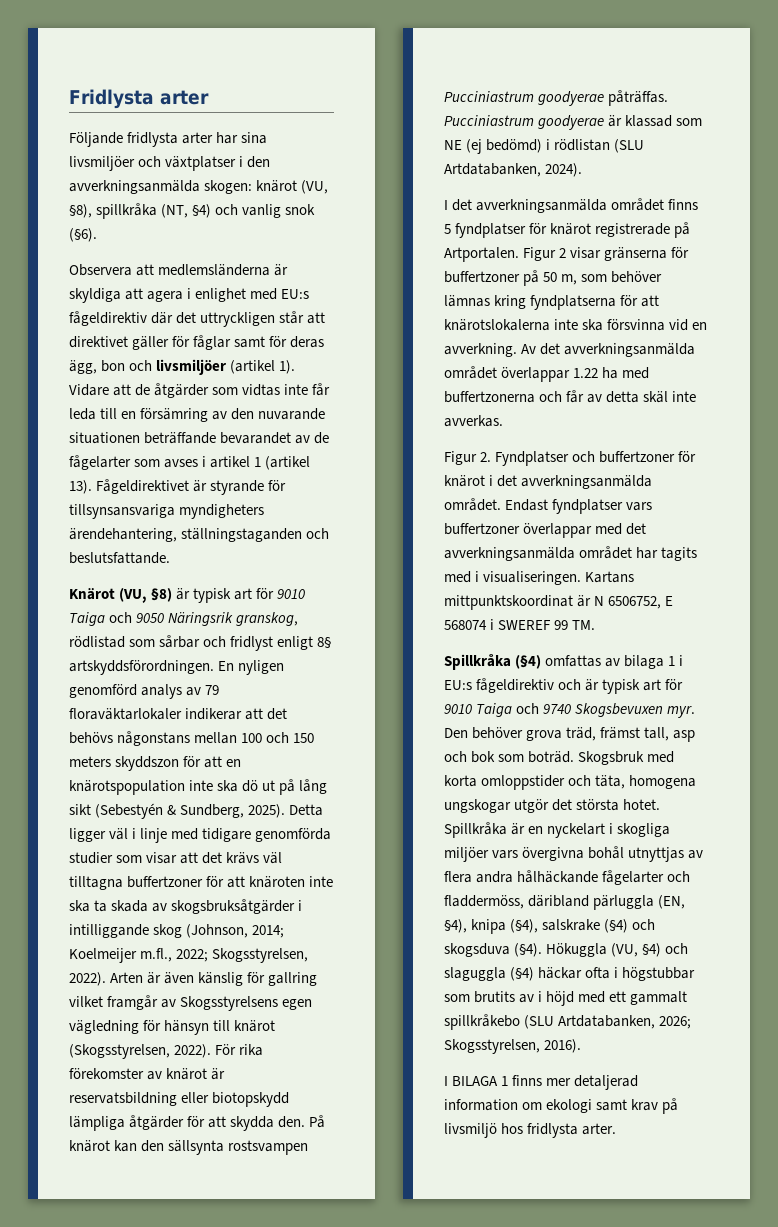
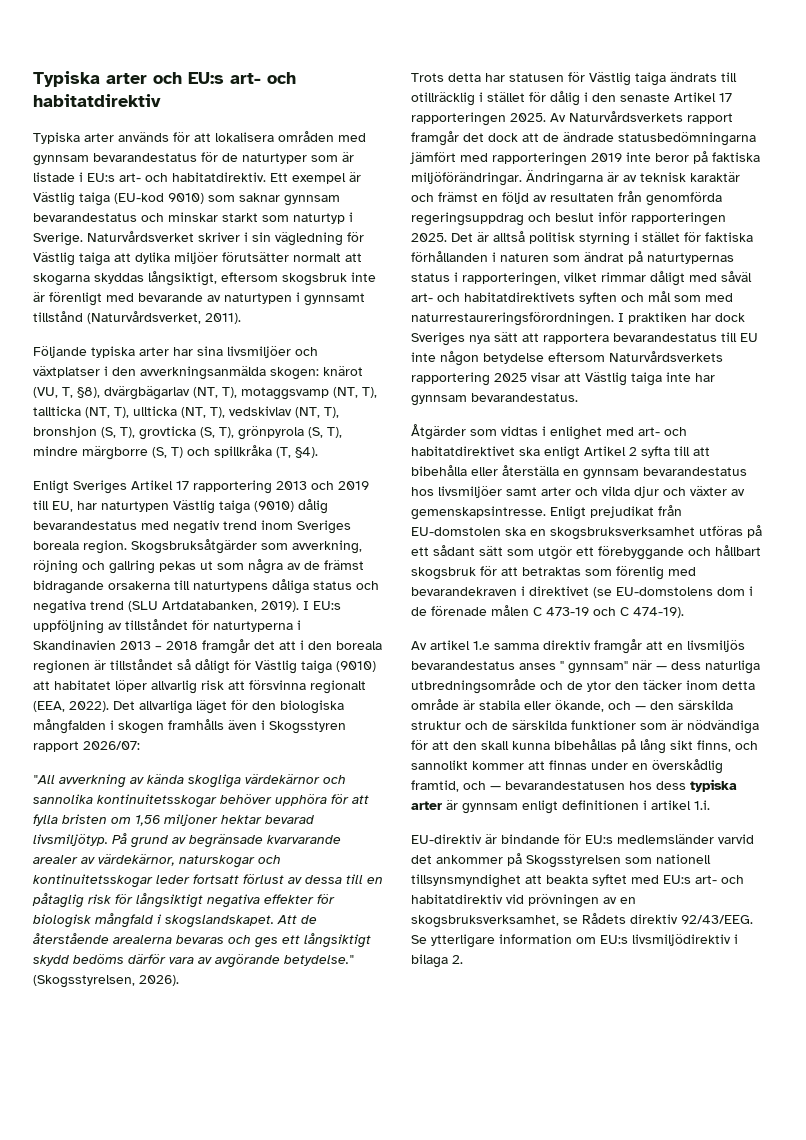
- Fridlysta arter
+ Typiska arter och EU:s art- och habitatdirektiv
+ Typiska arter används för att lokalisera områden med gynnsam bevarandestatus för de naturtyper som är listade i EU:s art- och habitatdirektiv. Ett exempel är Västlig taiga (EU-kod 9010) som saknar gynnsam bevarandestatus och minskar starkt som naturtyp i Sverige. Naturvårdsverket skriver i sin vägledning för Västlig taiga att dylika miljöer förutsätter normalt att skogarna skyddas långsiktigt, eftersom skogsbruk inte är förenligt med bevarande av naturtypen i gynnsamt tillstånd (Naturvårdsverket, 2011).
- Följande fridlysta arter har sina livsmiljöer och växtplatser i den avverkningsanmälda skogen: knärot (VU, §8), spillkråka (NT, §4) och vanlig snok (§6).
- Observera att medlemsländerna är skyldiga att agera i enlighet med EU:s fågeldirektiv där det uttryckligen står att direktivet gäller för fåglar samt för deras ägg, bon och livsmiljöer (artikel 1). Vidare att de åtgärder som vidtas inte får leda till en försämring av den nuvarande situationen beträffande bevarandet av de fågelarter som avses i artikel 1 (artikel 13). Fågeldirektivet är styrande för tillsynsansvariga myndigheters ärendehantering, ställningstaganden och beslutsfattande.
- Knärot (VU, §8) är typisk art för 9010 Taiga och 9050 Näringsrik granskog, rödlistad som sårbar och fridlyst enligt 8§ artskyddsförordningen. En nyligen genomförd analys av 79 floraväktarlokaler indikerar att det behövs någonstans mellan 100 och 150 meters skyddszon för att en knärotspopulation inte ska dö ut på lång sikt (Sebestyén & Sundberg, 2025). Detta ligger väl i linje med tidigare genomförda studier som visar att det krävs väl tilltagna buffertzoner för att knäroten inte ska ta skada av skogsbruksåtgärder i intilliggande skog (Johnson, 2014; Koelmeijer m.fl., 2022; Skogsstyrelsen, 2022). Arten är även känslig för gallring vilket framgår av Skogsstyrelsens egen vägledning för hänsyn till knärot (Skogsstyrelsen, 2022). För rika förekomster av knärot är reservatsbildning eller biotopskydd lämpliga åtgärder för att skydda den. På knärot kan den sällsynta rostsvampen Pucciniastrum goodyerae påträffas. Pucciniastrum goodyerae är klassad som NE (ej bedömd) i rödlistan (SLU Artdatabanken, 2024).
- I det avverkningsanmälda området finns 5 fyndplatser för knärot registrerade på Artportalen. Figur 2 visar gränserna för buffertzoner på 50 m, som behöver lämnas kring fyndplatserna för att knärotslokalerna inte ska försvinna vid en avverkning. Av det avverkningsanmälda området överlappar 1.22 ha med buffertzonerna och får av detta skäl inte avverkas.
- Figur 2. Fyndplatser och buffertzoner för knärot i det avverkningsanmälda området. Endast fyndplatser vars buffertzoner överlappar med det avverkningsanmälda området har tagits med i visualiseringen. Kartans mittpunktskoordinat är N 6506752, E 568074 i SWEREF 99 TM.
- Spillkråka (§4) omfattas av bilaga 1 i EU:s fågeldirektiv och är typisk art för 9010 Taiga och 9740 Skogsbevuxen myr. Den behöver grova träd, främst tall, asp och bok som boträd. Skogsbruk med korta omloppstider och täta, homogena ungskogar utgör det största hotet. Spillkråka är en nyckelart i skogliga miljöer vars övergivna bohål utnyttjas av flera andra hålhäckande fågelarter och fladdermöss, däribland pärluggla (EN, §4), knipa (§4), salskrake (§4) och skogsduva (§4). Hökuggla (VU, §4) och slaguggla (§4) häckar ofta i högstubbar som brutits av i höjd med ett gammalt spillkråkebo (SLU Artdatabanken, 2026; Skogsstyrelsen, 2016).
- I BILAGA 1 finns mer detaljerad information om ekologi samt krav på livsmiljö hos fridlysta arter.
+ Följande typiska arter har sina livsmiljöer och växtplatser i den avverkningsanmälda skogen: knärot (VU, T, §8), dvärgbägarlav (NT, T), motaggsvamp (NT, T), tallticka (NT, T), ullticka (NT, T), vedskivlav (NT, T), bronshjon (S, T), grovticka (S, T), grönpyrola (S, T), mindre märgborre (S, T) och spillkråka (T, §4).
+ Enligt Sveriges Artikel 17 rapportering 2013 och 2019 till EU, har naturtypen Västlig taiga (9010) dålig bevarandestatus med negativ trend inom Sveriges boreala region. Skogsbruksåtgärder som avverkning, röjning och gallring pekas ut som några av de främst bidragande orsakerna till naturtypens dåliga status och negativa trend (SLU Artdatabanken, 2019). I EU:s uppföljning av tillståndet för naturtyperna i Skandinavien 2013 – 2018 framgår det att i den boreala regionen är tillståndet så dåligt för Västlig taiga (9010) att habitatet löper allvarlig risk att försvinna regionalt (EEA, 2022). Det allvarliga läget för den biologiska mångfalden i skogen framhålls även i Skogsstyren rapport 2026/07:
+ "All avverkning av kända skogliga värdekärnor och sannolika kontinuitetsskogar behöver upphöra för att fylla bristen om 1,56 miljoner hektar bevarad livsmiljötyp. På grund av begränsade kvarvarande arealer av värdekärnor, naturskogar och kontinuitetsskogar leder fortsatt förlust av dessa till en påtaglig risk för långsiktigt negativa effekter för biologisk mångfald i skogslandskapet. Att de återstående arealerna bevaras och ges ett långsiktigt skydd bedöms därför vara av avgörande betydelse." (Skogsstyrelsen, 2026).
+ Trots detta har statusen för Västlig taiga ändrats till otillräcklig i stället för dålig i den senaste Artikel 17 rapporteringen 2025. Av Naturvårdsverkets rapport framgår det dock att de ändrade statusbedömningarna jämfört med rapporteringen 2019 inte beror på faktiska miljöförändringar. Ändringarna är av teknisk karaktär och främst en följd av resultaten från genomförda regeringsuppdrag och beslut inför rapporteringen 2025. Det är alltså politisk styrning i stället för faktiska förhållanden i naturen som ändrat på naturtypernas status i rapporteringen, vilket rimmar dåligt med såväl art- och habitatdirektivets syften och mål som med naturrestaureringsförordningen. I praktiken har dock Sveriges nya sätt att rapportera bevarandestatus till EU inte någon betydelse eftersom Naturvårdsverkets rapportering 2025 visar att Västlig taiga inte har gynnsam bevarandestatus.
+ Åtgärder som vidtas i enlighet med art- och habitatdirektivet ska enligt Artikel 2 syfta till att bibehålla eller återställa en gynnsam bevarandestatus hos livsmiljöer samt arter och vilda djur och växter av gemenskapsintresse. Enligt prejudikat från EU-domstolen ska en skogsbruksverksamhet utföras på ett sådant sätt som utgör ett förebyggande och hållbart skogsbruk för att betraktas som förenlig med bevarandekraven i direktivet (se EU-domstolens dom i de förenade målen C 473-19 och C 474-19).
+ Av artikel 1.e samma direktiv framgår att en livsmiljös bevarandestatus anses " gynnsam" när — dess naturliga utbredningsområde och de ytor den täcker inom detta område är stabila eller ökande, och — den särskilda struktur och de särskilda funktioner som är nödvändiga för att den skall kunna bibehållas på lång sikt finns, och sannolikt kommer att finnas under en överskådlig framtid, och — bevarandestatusen hos dess typiska arter är gynnsam enligt definitionen i artikel 1.i.
+ EU-direktiv är bindande för EU:s medlemsländer varvid det ankommer på Skogsstyrelsen som nationell tillsynsmyndighet att beakta syftet med EU:s art- och habitatdirektiv vid prövningen av en skogsbruksverksamhet, se Rådets direktiv 92/43/EEG. Se ytterligare information om EU:s livsmiljödirektiv i bilaga 2.

